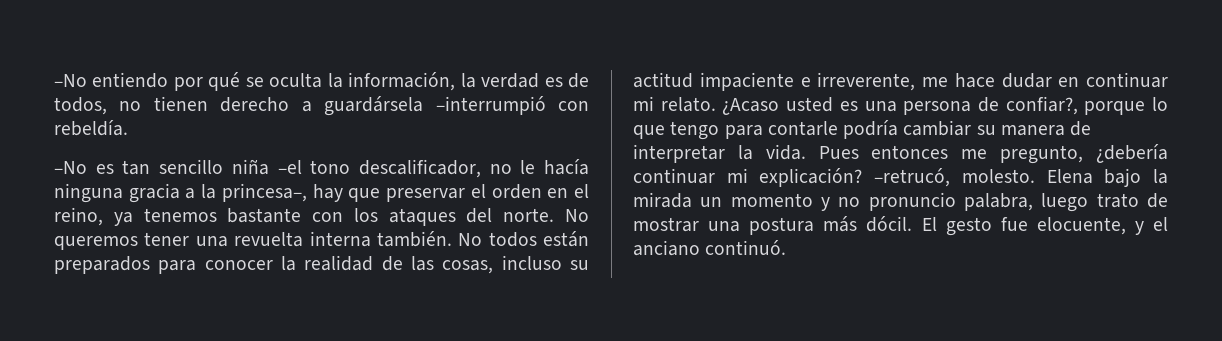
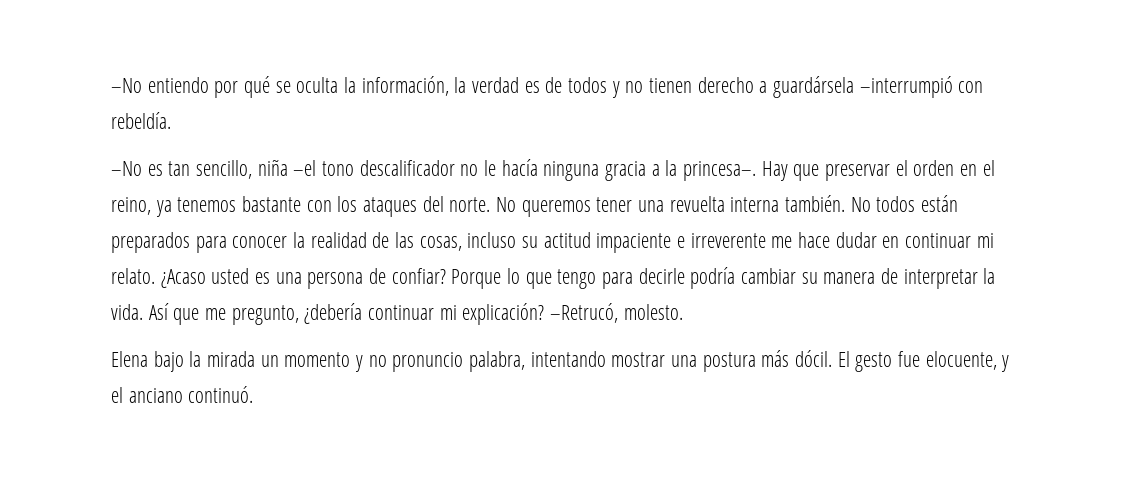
- –No entiendo por qué se oculta la información, la verdad es de todos, no tienen derecho a guardársela –interrumpió con rebeldía.
+ –No entiendo por qué se oculta la información, la verdad es de todos y no tienen derecho a guardársela –interrumpió con rebeldía.
- –No es tan sencillo niña –el tono descalificador, no le hacía ninguna gracia a la princesa–, hay que preservar el orden en el reino, ya tenemos bastante con los ataques del norte.
+ –No es tan sencillo, niña –el tono descalificador no le hacía ninguna gracia a la princesa–. Hay que preservar el orden en el reino, ya tenemos bastante con los ataques del norte.
- No todos están preparados para conocer la realidad de las cosas, incluso su actitud impaciente e irreverente, me hace dudar en continuar mi relato.
+ No todos están preparados para conocer la realidad de las cosas, incluso su actitud impaciente e irreverente me hace dudar en continuar mi relato.
- ¿Acaso usted es una persona de confiar?, porque lo que tengo para contarle podría cambiar su manera de interpretar la vida.
+ ¿Acaso usted es una persona de confiar? Porque lo que tengo para decirle podría cambiar su manera de interpretar la vida.
- Pues entonces me pregunto, ¿debería continuar mi explicación?
+ Así que me pregunto, ¿debería continuar mi explicación?
- –retrucó, molesto. Elena bajo la mirada un momento y no pronuncio palabra, luego trato de mostrar una postura más dócil.
+ –Retrucó, molesto.
+ Elena bajo la mirada un momento y no pronuncio palabra, intentando mostrar una postura más dócil.

